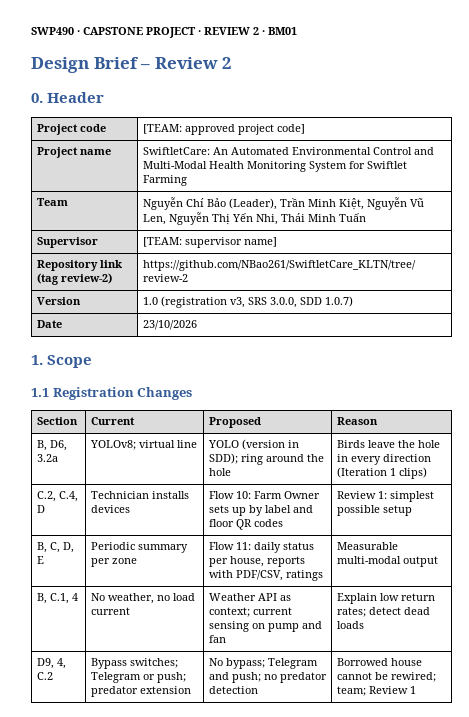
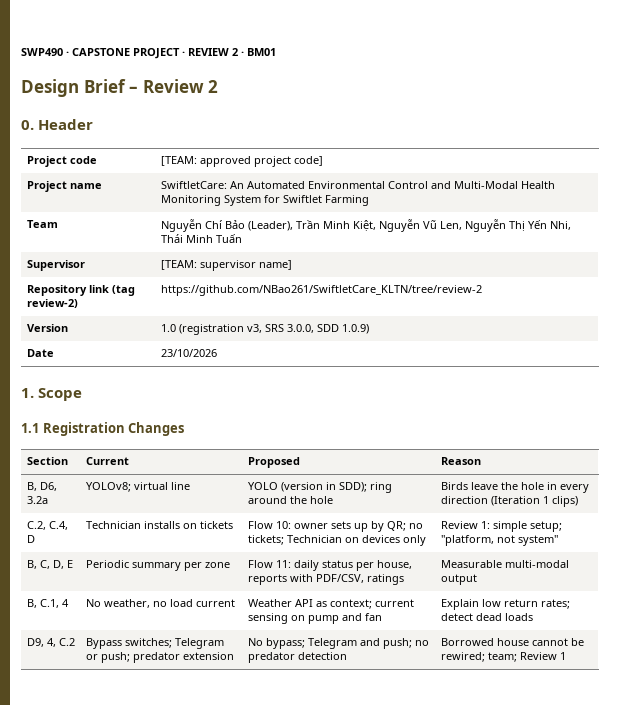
- Version | 1.0 (registration v3, SRS 3.0.0, SDD 1.0.7)
+ Version | 1.0 (registration v3, SRS 3.0.0, SDD 1.0.9)
- C.2, C.4, D | Technician installs devices | Flow 10: Farm Owner sets up by label and floor QR codes | Review 1: simplest possible setup
+ C.2, C.4, D | Technician installs on tickets | Flow 10: owner sets up by QR; no tickets; Technician on devices only | Review 1: simple setup; "platform, not system"

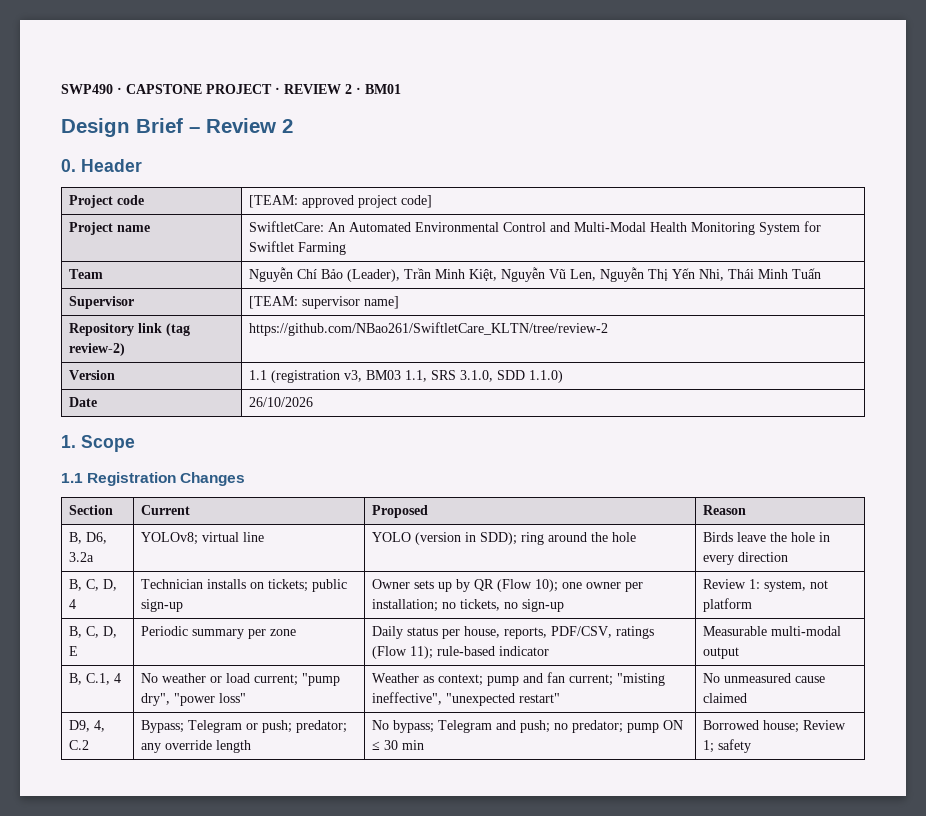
- Version | 1.0 (registration v3, SRS 3.0.0, SDD 1.0.9)
+ Version | 1.1 (registration v3, BM03 1.1, SRS 3.1.0, SDD 1.1.0)
- Date | 23/10/2026
+ Date | 26/10/2026
- B, D6, 3.2a | YOLOv8; virtual line | YOLO (version in SDD); ring around the hole | Birds leave the hole in every direction (Iteration 1 clips)
- C.2, C.4, D | Technician installs on tickets | Flow 10: owner sets up by QR; no tickets; Technician on devices only | Review 1: simple setup; "platform, not system"
+ B, D6, 3.2a | YOLOv8; virtual line | YOLO (version in SDD); ring around the hole | Birds leave the hole in every direction
+ B, C, D, 4 | Technician installs on tickets; public sign-up | Owner sets up by QR (Flow 10); one owner per installation; no tickets, no sign-up | Review 1: system, not platform
- B, C, D, E | Periodic summary per zone | Flow 11: daily status per house, reports with PDF/CSV, ratings | Measurable multi-modal output
+ B, C, D, E | Periodic summary per zone | Daily status per house, reports, PDF/CSV, ratings (Flow 11); rule-based indicator | Measurable multi-modal output
- B, C.1, 4 | No weather, no load current | Weather API as context; current sensing on pump and fan | Explain low return rates; detect dead loads
+ B, C.1, 4 | No weather or load current; "pump dry", "power loss" | Weather as context; pump and fan current; "misting ineffective", "unexpected restart" | No unmeasured cause claimed
- D9, 4, C.2 | Bypass switches; Telegram or push; predator extension | No bypass; Telegram and push; no predator detection | Borrowed house cannot be rewired; team; Review 1
+ D9, 4, C.2 | Bypass; Telegram or push; predator; any override length | No bypass; Telegram and push; no predator; pump ON ≤ 30 min | Borrowed house; Review 1; safety

